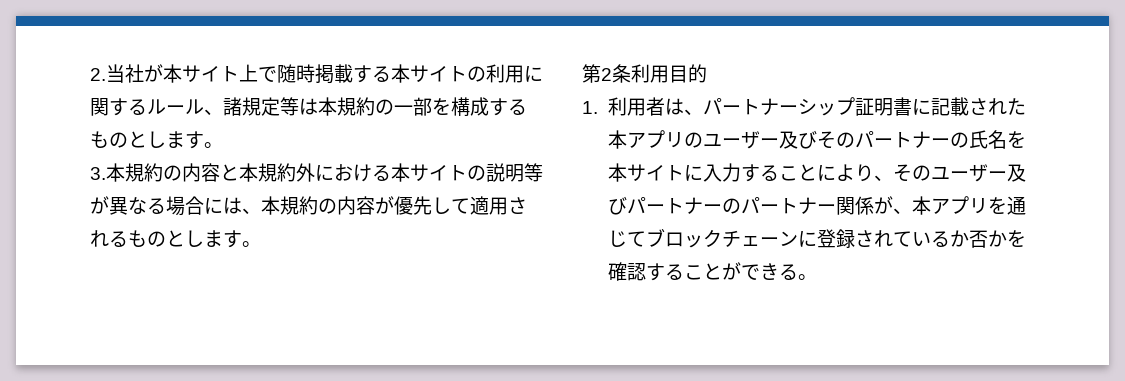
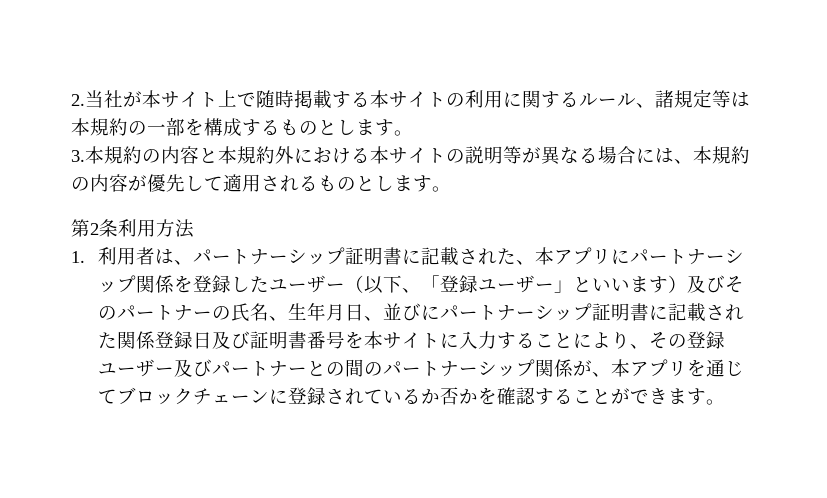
- 第2条利用目的
+ 第2条利用方法
- 1.利用者は、パートナーシップ証明書に記載された本アプリのユーザー及びそのパートナーの氏名を本サイトに入力することにより、そのユーザー及びパートナーのパートナー関係が、本アプリを通じてブロックチェーンに登録されているか否かを確認することができる。
+ 1.利用者は、パートナーシップ証明書に記載された、本アプリにパートナーシップ関係を登録したユーザー（以下、「登録ユーザー」といいます）及びそのパートナーの氏名、生年月日、並びにパートナーシップ証明書に記載された関係登録日及び証明書番号を本サイトに入力することにより、その登録ユーザー及びパートナーとの間のパートナーシップ関係が、本アプリを通じてブロックチェーンに登録されているか否かを確認することができます。

